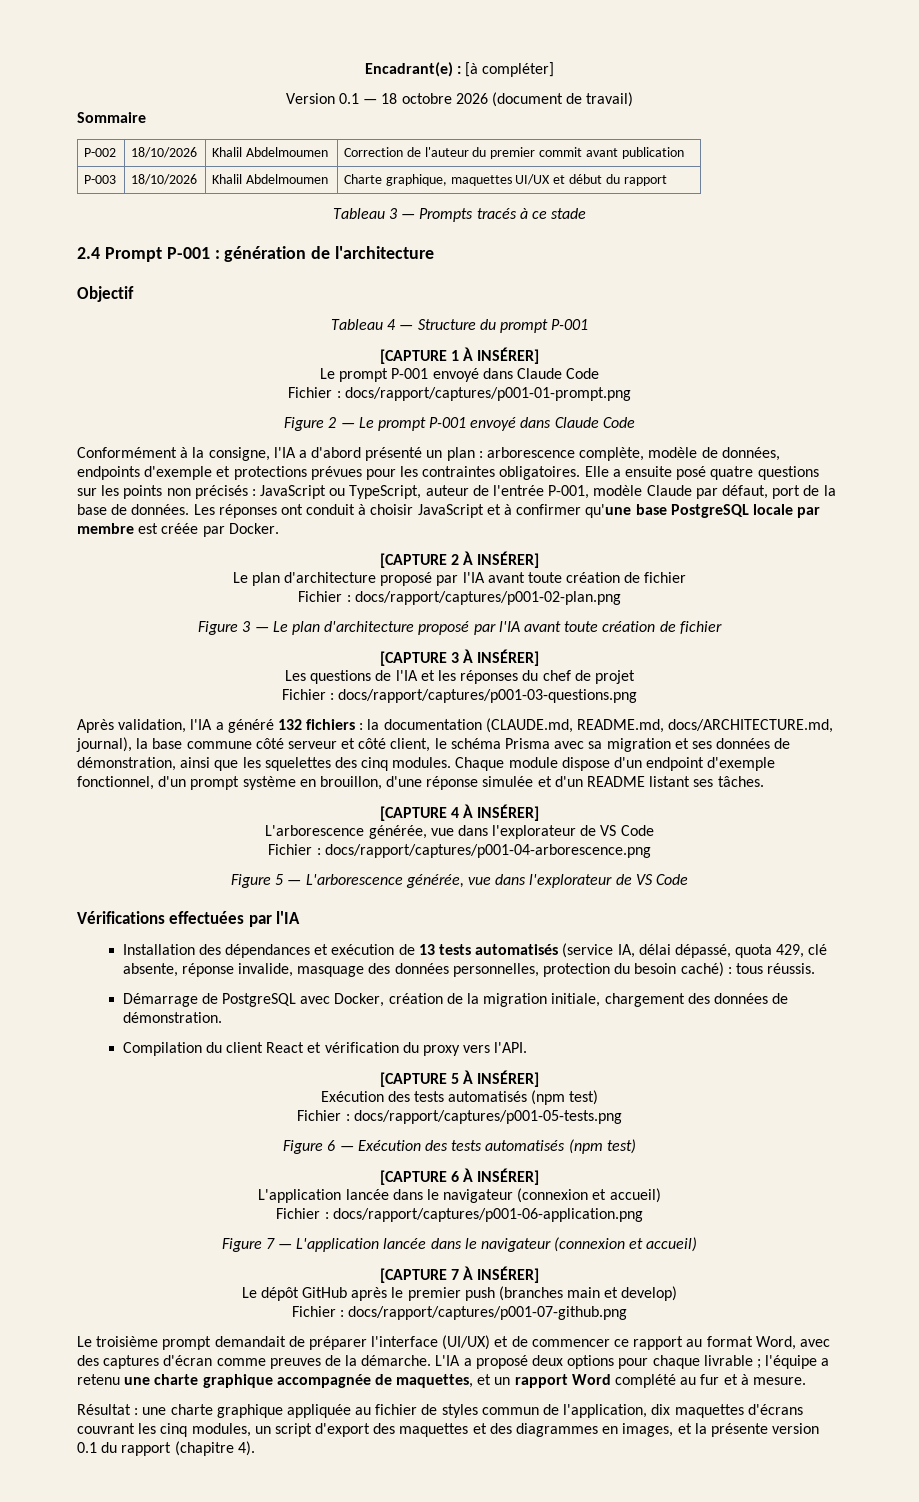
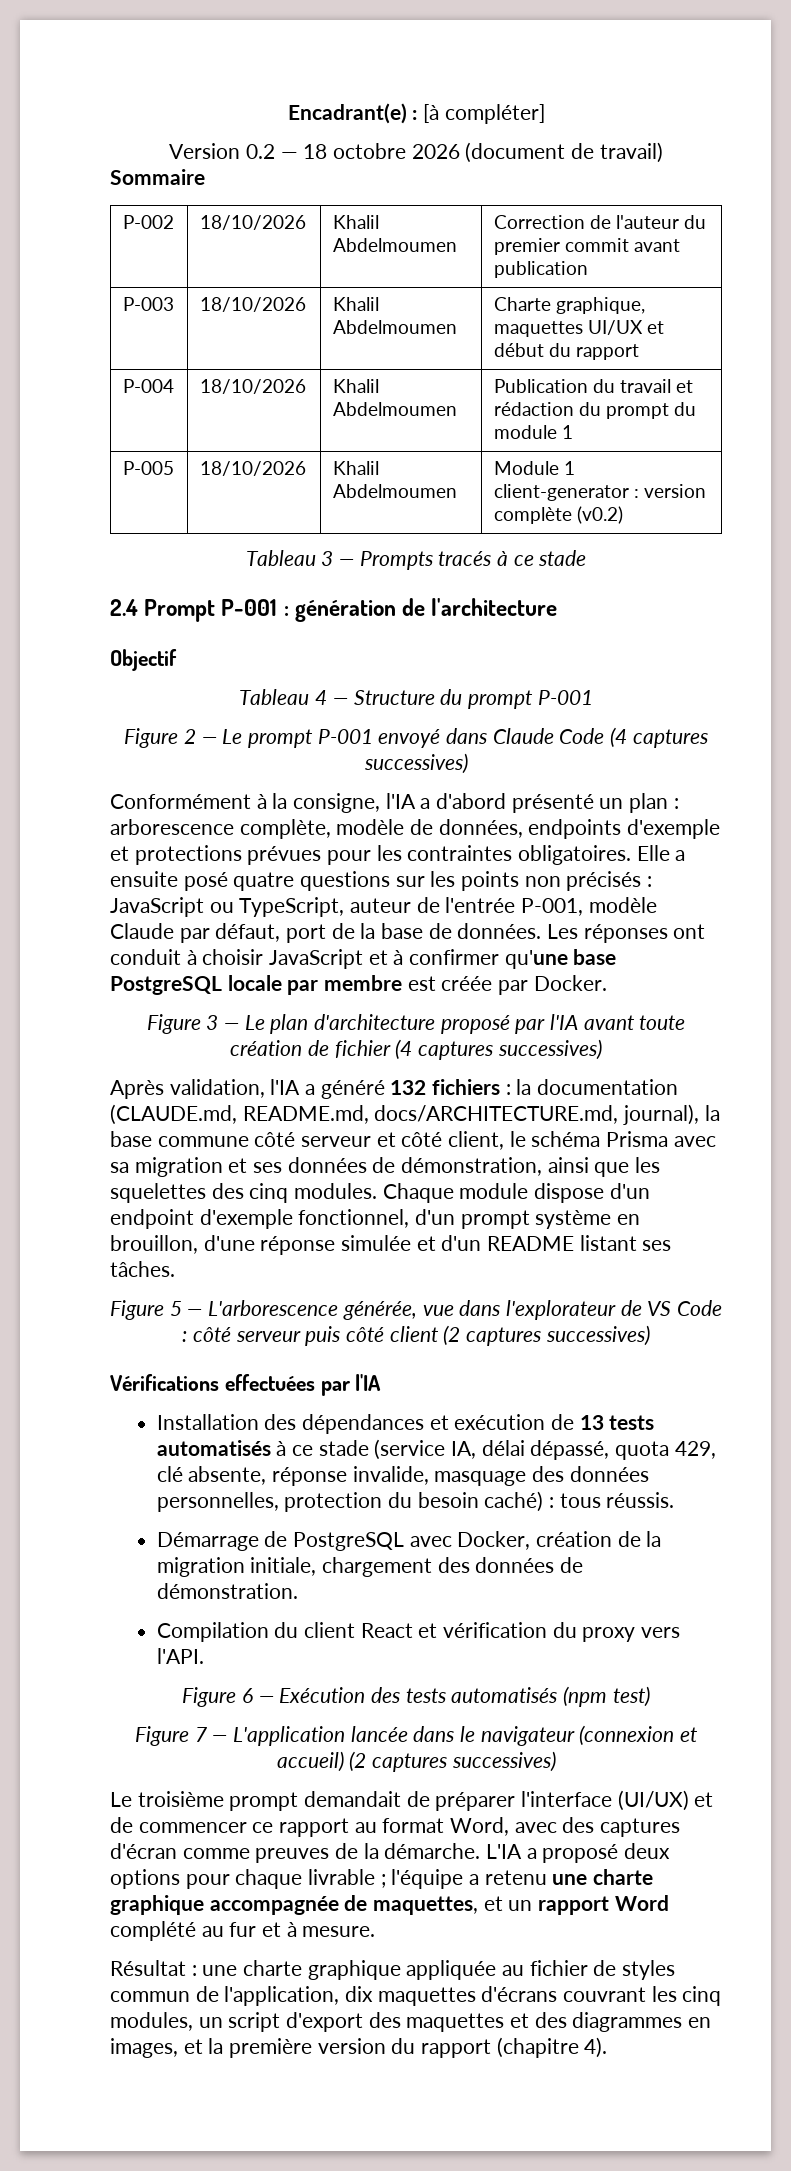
- Version 0.1 — 18 octobre 2026 (document de travail)
+ Version 0.2 — 18 octobre 2026 (document de travail)
+ P-004 | 18/10/2026 | Khalil Abdelmoumen | Publication du travail et rédaction du prompt du module 1
+ P-005 | 18/10/2026 | Khalil Abdelmoumen | Module 1 client-generator : version complète (v0.2)
- [CAPTURE 1 À INSÉRER]
- Le prompt P-001 envoyé dans Claude Code
- Fichier : docs/rapport/captures/p001-01-prompt.png
- Figure 2 — Le prompt P-001 envoyé dans Claude Code
+ Figure 2 — Le prompt P-001 envoyé dans Claude Code (4 captures successives)
- [CAPTURE 2 À INSÉRER]
- Le plan d'architecture proposé par l'IA avant toute création de fichier
- Fichier : docs/rapport/captures/p001-02-plan.png
- Figure 3 — Le plan d'architecture proposé par l'IA avant toute création de fichier
- [CAPTURE 3 À INSÉRER]
- Les questions de l'IA et les réponses du chef de projet
- Fichier : docs/rapport/captures/p001-03-questions.png
+ Figure 3 — Le plan d'architecture proposé par l'IA avant toute création de fichier (4 captures successives)
- [CAPTURE 4 À INSÉRER]
- L'arborescence générée, vue dans l'explorateur de VS Code
- Fichier : docs/rapport/captures/p001-04-arborescence.png
- Figure 5 — L'arborescence générée, vue dans l'explorateur de VS Code
+ Figure 5 — L'arborescence générée, vue dans l'explorateur de VS Code : côté serveur puis côté client (2 captures successives)
- Installation des dépendances et exécution de 13 tests automatisés (service IA, délai dépassé, quota 429, clé absente, réponse invalide, masquage des données personnelles, protection du besoin caché) : tous réussis.
+ Installation des dépendances et exécution de 13 tests automatisés à ce stade (service IA, délai dépassé, quota 429, clé absente, réponse invalide, masquage des données personnelles, protection du besoin caché) : tous réussis.
- [CAPTURE 5 À INSÉRER]
- Exécution des tests automatisés (npm test)
- Fichier : docs/rapport/captures/p001-05-tests.png
- [CAPTURE 6 À INSÉRER]
- L'application lancée dans le navigateur (connexion et accueil)
- Fichier : docs/rapport/captures/p001-06-application.png
- Figure 7 — L'application lancée dans le navigateur (connexion et accueil)
- [CAPTURE 7 À INSÉRER]
- Le dépôt GitHub après le premier push (branches main et develop)
- Fichier : docs/rapport/captures/p001-07-github.png
+ Figure 7 — L'application lancée dans le navigateur (connexion et accueil) (2 captures successives)
- Résultat : une charte graphique appliquée au fichier de styles commun de l'application, dix maquettes d'écrans couvrant les cinq modules, un script d'export des maquettes et des diagrammes en images, et la présente version 0.1 du rapport (chapitre 4).
+ Résultat : une charte graphique appliquée au fichier de styles commun de l'application, dix maquettes d'écrans couvrant les cinq modules, un script d'export des maquettes et des diagrammes en images, et la première version du rapport (chapitre 4).

